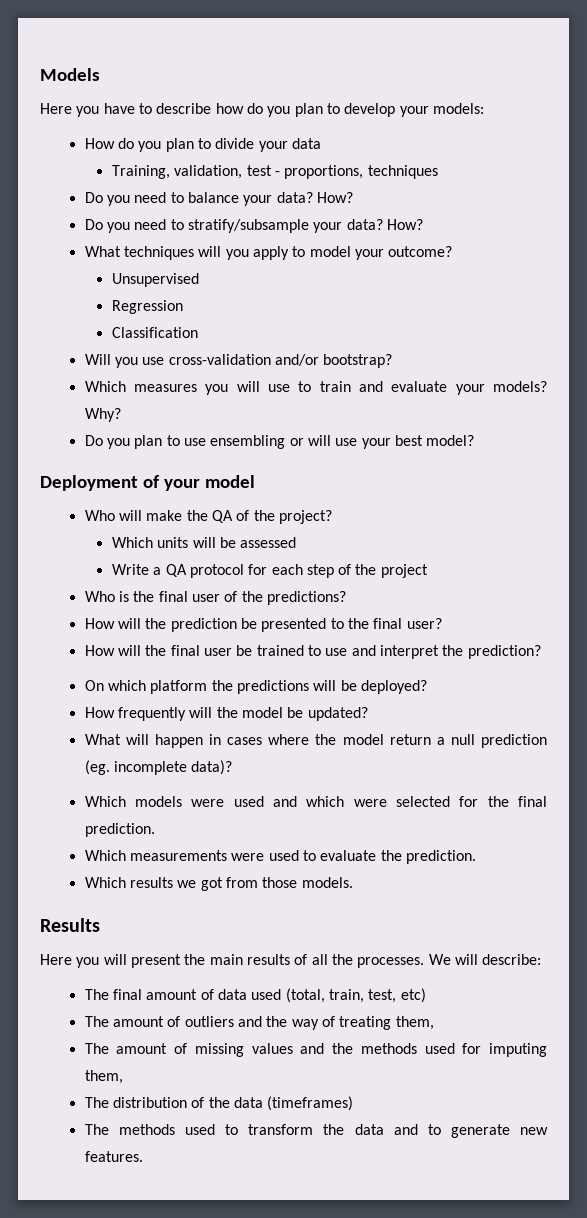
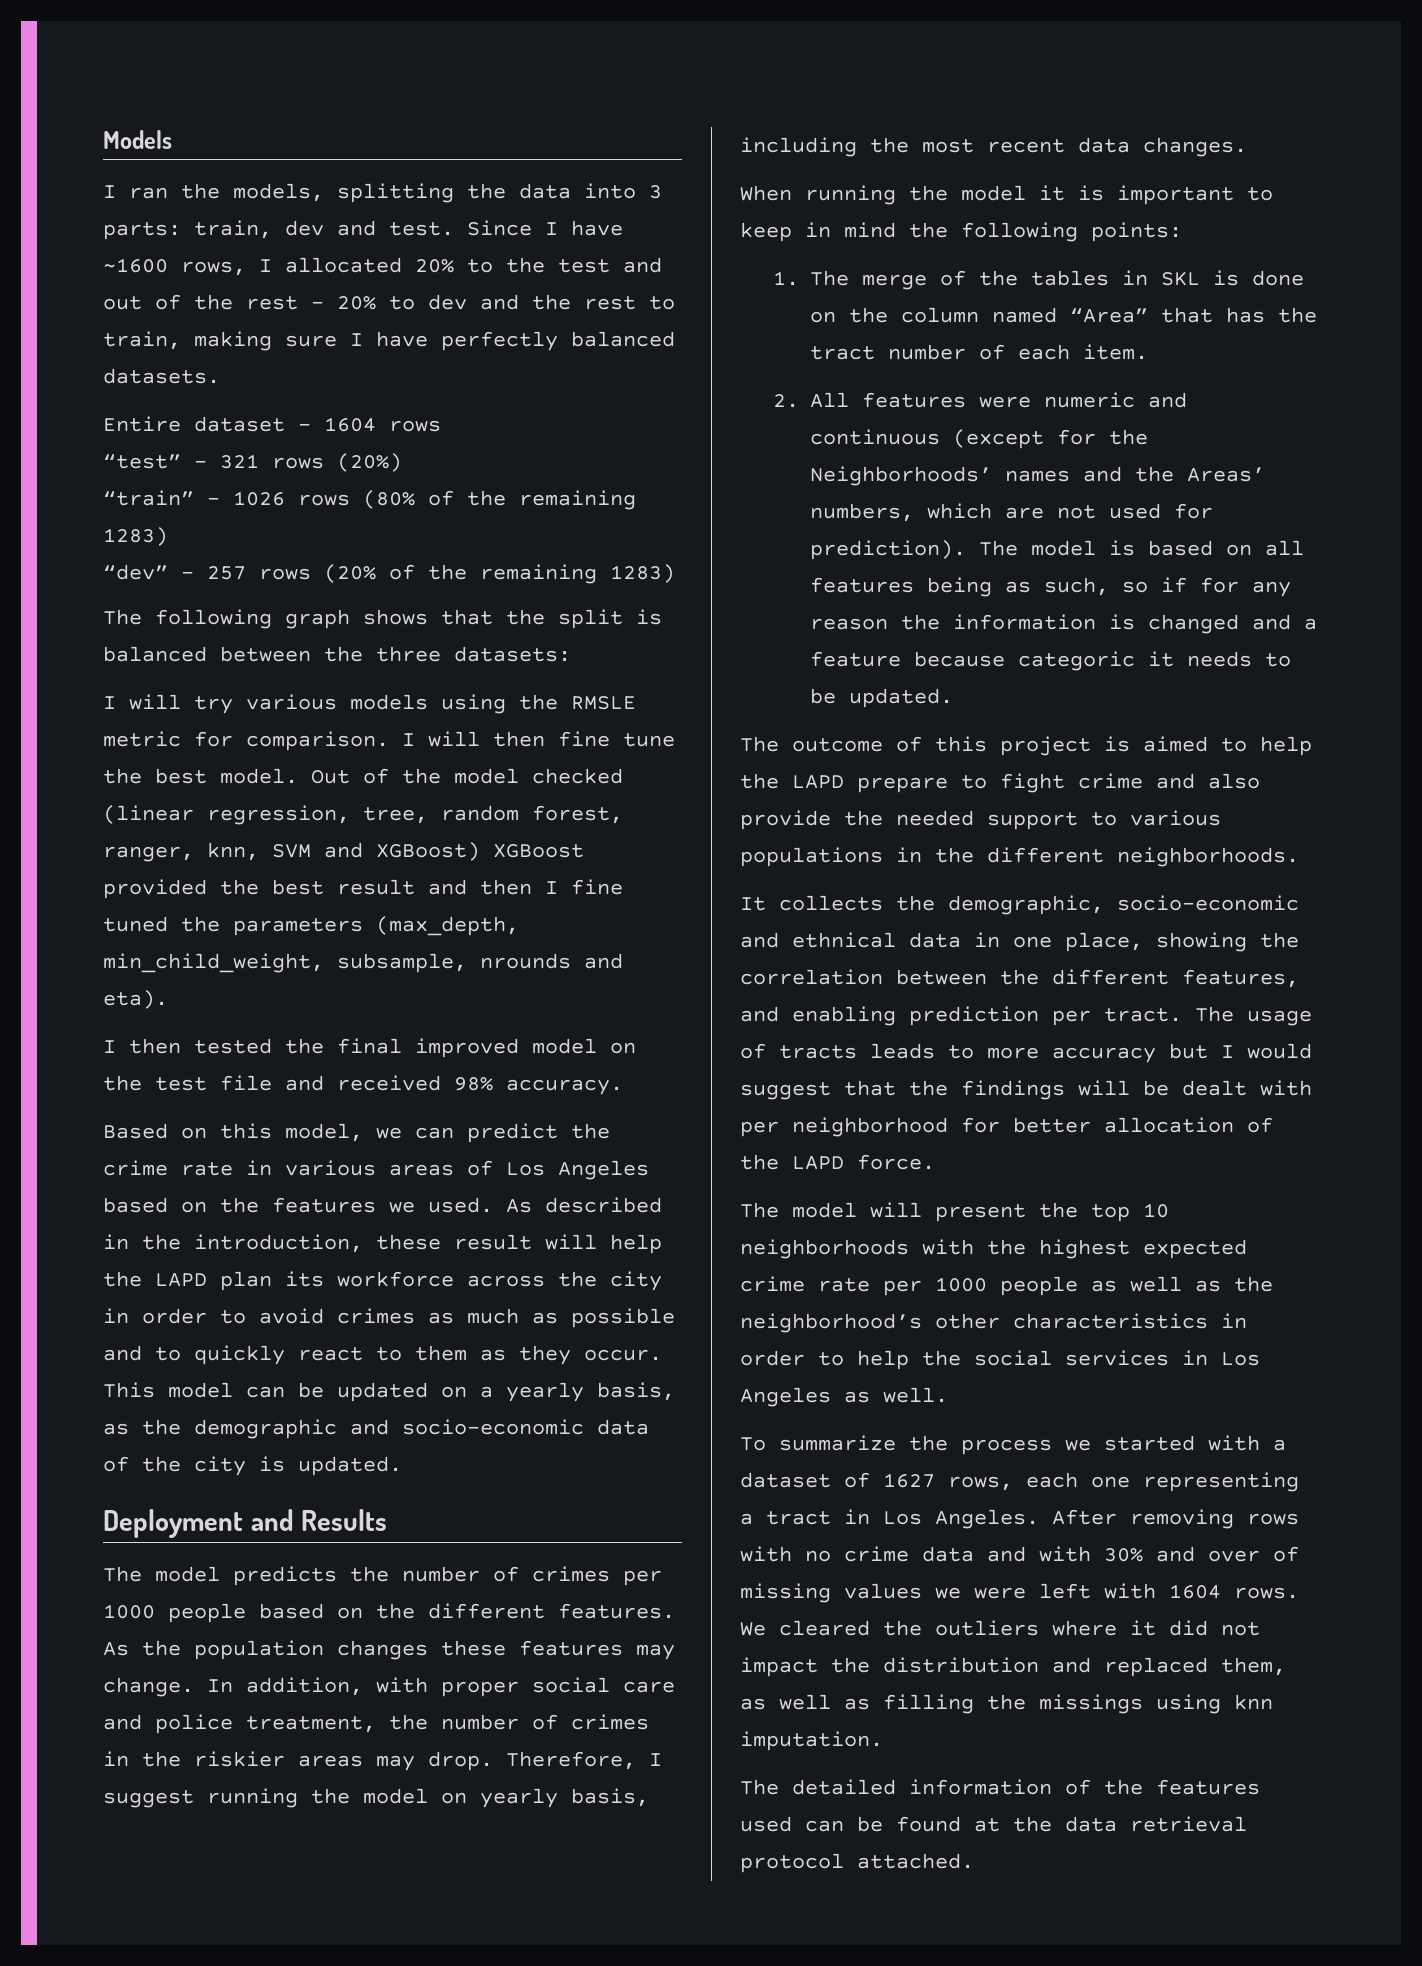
- Here you have to describe how do you plan to develop your models:
- How do you plan to divide your data
- Training, validation, test - proportions, techniques
- Do you need to balance your data? How?
- Do you need to stratify/subsample your data? How?
- What techniques will you apply to model your outcome?
- Unsupervised
- Regression
- Classification
- Will you use cross-validation and/or bootstrap?
- Which measures you will use to train and evaluate your models? Why?
- Do you plan to use ensembling or will use your best model?
- Deployment of your model
- Who will make the QA of the project?
- Which units will be assessed
- Write a QA protocol for each step of the project
- Who is the final user of the predictions?
- How will the prediction be presented to the final user?
- How will the final user be trained to use and interpret the prediction?
- On which platform the predictions will be deployed?
- How frequently will the model be updated?
- What will happen in cases where the model return a null prediction (eg. incomplete data)?
- Which models were used and which were selected for the final prediction.
- Which measurements were used to evaluate the prediction.
- Which results we got from those models.
- Results
- Here you will present the main results of all the processes. We will describe:
- The final amount of data used (total, train, test, etc)
- The amount of outliers and the way of treating them,
- The amount of missing values and the methods used for imputing them,
- The distribution of the data (timeframes)
- The methods used to transform the data and to generate new features.
+ I ran the models, splitting the data into 3 parts: train, dev and test. Since I have ~1600 rows, I allocated 20% to the test and out of the rest – 20% to dev and the rest to train, making sure I have perfectly balanced datasets.
+ Entire dataset – 1604 rows
+ “test” – 321 rows (20%)
+ “train” – 1026 rows (80% of the remaining 1283)
+ “dev” – 257 rows (20% of the remaining 1283)
+ The following graph shows that the split is balanced between the three datasets:
+ I will try various models using the RMSLE metric for comparison. I will then fine tune the best model. Out of the model checked (linear regression, tree, random forest, ranger, knn, SVM and XGBoost) XGBoost provided the best result and then I fine tuned the parameters (max_depth, min_child_weight, subsample, nrounds and eta).
+ I then tested the final improved model on the test file and received 98% accuracy.
+ Based on this model, we can predict the crime rate in various areas of Los Angeles based on the features we used. As described in the introduction, these result will help the LAPD plan its workforce across the city in order to avoid crimes as much as possible and to quickly react to them as they occur. This model can be updated on a yearly basis, as the demographic and socio-economic data of the city is updated.
+ Deployment and Results
+ The model predicts the number of crimes per 1000 people based on the different features. As the population changes these features may change. In addition, with proper social care and police treatment, the number of crimes in the riskier areas may drop. Therefore, I suggest running the model on yearly basis, including the most recent data changes.
+ When running the model it is important to keep in mind the following points:
+ 1. The merge of the tables in SKL is done on the column named “Area” that has the tract number of each item.
+ 2. All features were numeric and continuous (except for the Neighborhoods’ names and the Areas’ numbers, which are not used for prediction). The model is based on all features being as such, so if for any reason the information is changed and a feature because categoric it needs to be updated.
+ The outcome of this project is aimed to help the LAPD prepare to fight crime and also provide the needed support to various populations in the different neighborhoods.
+ It collects the demographic, socio-economic and ethnical data in one place, showing the correlation between the different features, and enabling prediction per tract. The usage of tracts leads to more accuracy but I would suggest that the findings will be dealt with per neighborhood for better allocation of the LAPD force.
+ The model will present the top 10 neighborhoods with the highest expected crime rate per 1000 people as well as the neighborhood’s other characteristics in order to help the social services in Los Angeles as well.
+ To summarize the process we started with a dataset of 1627 rows, each one representing a tract in Los Angeles. After removing rows with no crime data and with 30% and over of missing values we were left with 1604 rows. We cleared the outliers where it did not impact the distribution and replaced them, as well as filling the missings using knn imputation.
+ The detailed information of the features used can be found at the data retrieval protocol attached.

